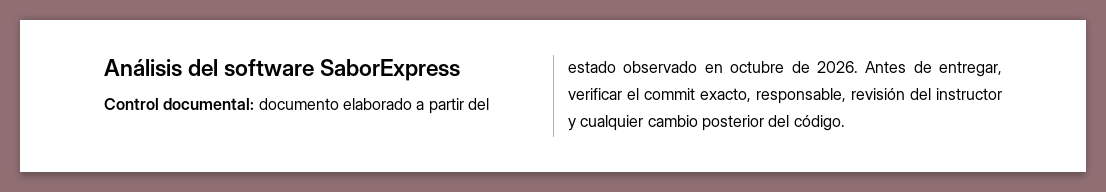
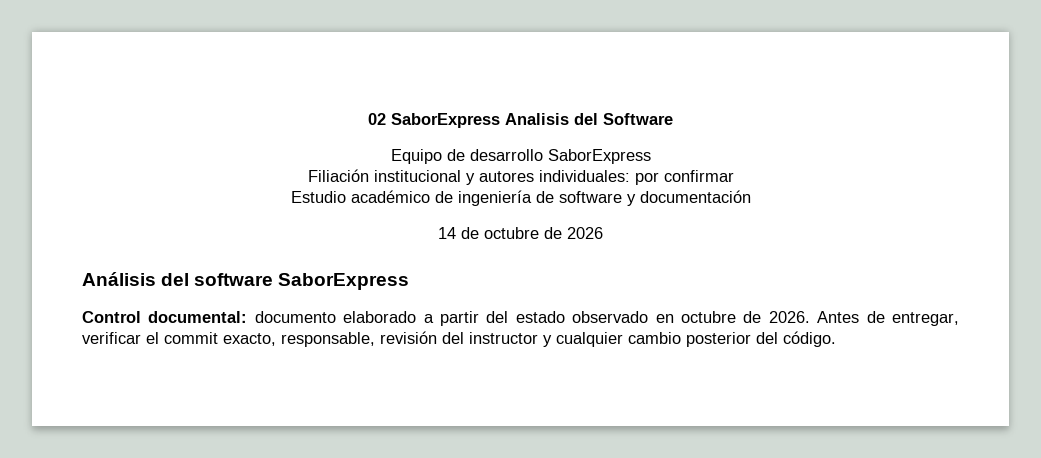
+ 02 SaborExpress Analisis del Software
+ Equipo de desarrollo SaborExpress
+ Filiación institucional y autores individuales: por confirmar
+ Estudio académico de ingeniería de software y documentación
+ 14 de octubre de 2026

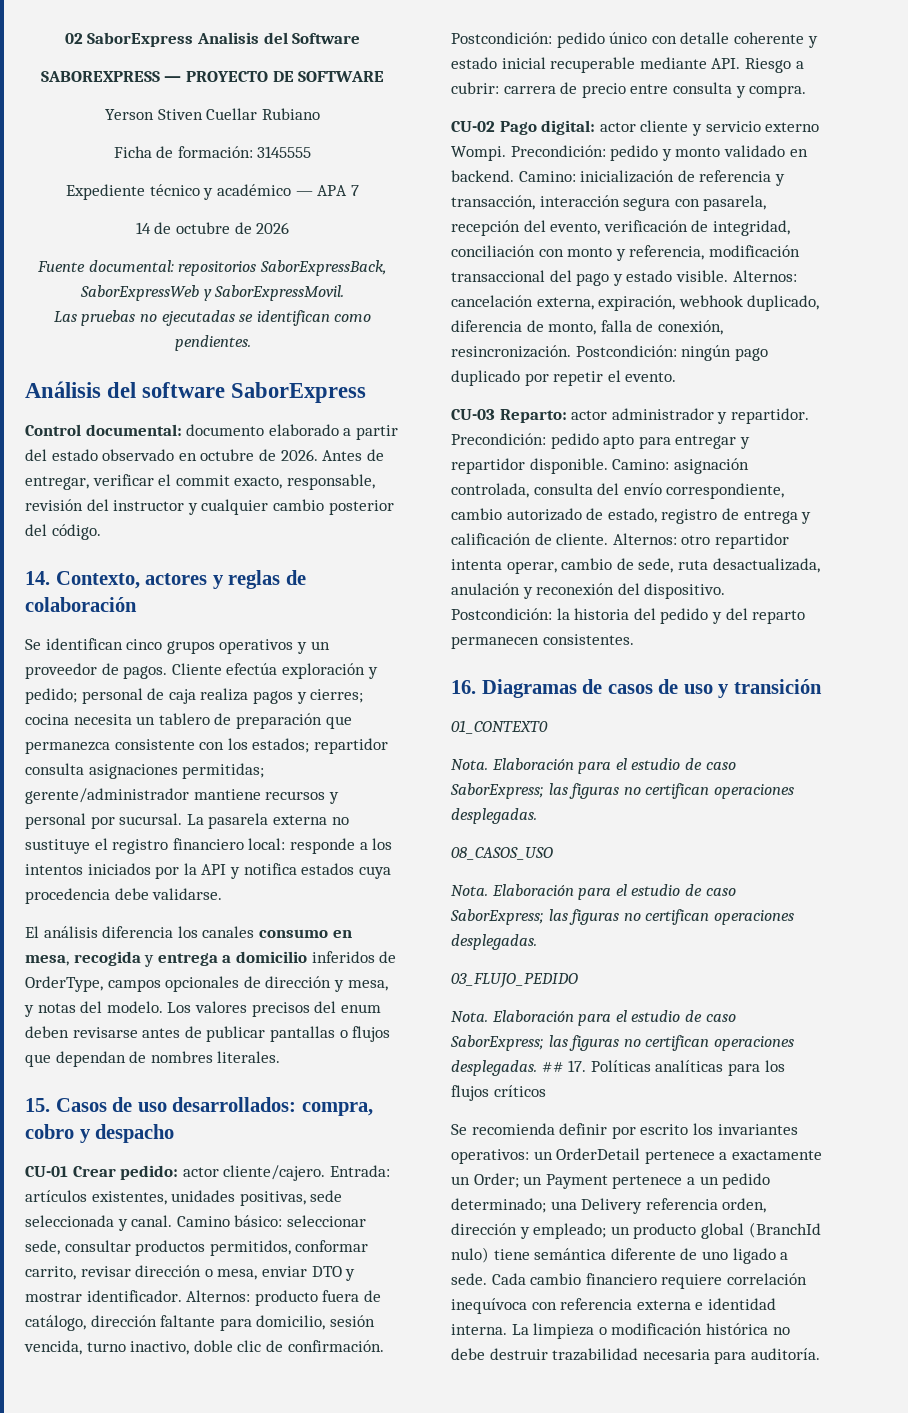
- Equipo de desarrollo SaborExpress
- Filiación institucional y autores individuales: por confirmar
- Estudio académico de ingeniería de software y documentación
+ SABOREXPRESS — PROYECTO DE SOFTWARE
+ Yerson Stiven Cuellar Rubiano
+ Ficha de formación: 3145555
+ Expediente técnico y académico — APA 7
+ Fuente documental: repositorios SaborExpressBack, SaborExpressWeb y SaborExpressMovil.
+ Las pruebas no ejecutadas se identifican como pendientes.
+ 14. Contexto, actores y reglas de colaboración
+ Se identifican cinco grupos operativos y un proveedor de pagos. Cliente efectúa exploración y pedido; personal de caja realiza pagos y cierres; cocina necesita un tablero de preparación que permanezca consistente con los estados; repartidor consulta asignaciones permitidas; gerente/administrador mantiene recursos y personal por sucursal. La pasarela externa no sustituye el registro financiero local: responde a los intentos iniciados por la API y notifica estados cuya procedencia debe validarse.
+ El análisis diferencia los canales consumo en mesa, recogida y entrega a domicilio inferidos de OrderType, campos opcionales de dirección y mesa, y notas del modelo. Los valores precisos del enum deben revisarse antes de publicar pantallas o flujos que dependan de nombres literales.
+ 15. Casos de uso desarrollados: compra, cobro y despacho
+ CU-01 Crear pedido: actor cliente/cajero. Entrada: artículos existentes, unidades positivas, sede seleccionada y canal. Camino básico: seleccionar sede, consultar productos permitidos, conformar carrito, revisar dirección o mesa, enviar DTO y mostrar identificador. Alternos: producto fuera de catálogo, dirección faltante para domicilio, sesión vencida, turno inactivo, doble clic de confirmación. Postcondición: pedido único con detalle coherente y estado inicial recuperable mediante API. Riesgo a cubrir: carrera de precio entre consulta y compra.
+ CU-02 Pago digital: actor cliente y servicio externo Wompi. Precondición: pedido y monto validado en backend. Camino: inicialización de referencia y transacción, interacción segura con pasarela, recepción del evento, verificación de integridad, conciliación con monto y referencia, modificación transaccional del pago y estado visible. Alternos: cancelación externa, expiración, webhook duplicado, diferencia de monto, falla de conexión, resincronización. Postcondición: ningún pago duplicado por repetir el evento.
+ CU-03 Reparto: actor administrador y repartidor. Precondición: pedido apto para entregar y repartidor disponible. Camino: asignación controlada, consulta del envío correspondiente, cambio autorizado de estado, registro de entrega y calificación de cliente. Alternos: otro repartidor intenta operar, cambio de sede, ruta desactualizada, anulación y reconexión del dispositivo. Postcondición: la historia del pedido y del reparto permanecen consistentes.
+ 16. Diagramas de casos de uso y transición
+ 01_CONTEXT0
+ Nota. Elaboración para el estudio de caso SaborExpress; las figuras no certifican operaciones desplegadas.
+ 08_CASOS_USO
+ Nota. Elaboración para el estudio de caso SaborExpress; las figuras no certifican operaciones desplegadas.
+ 03_FLUJO_PEDIDO
+ Nota. Elaboración para el estudio de caso SaborExpress; las figuras no certifican operaciones desplegadas. ## 17. Políticas analíticas para los flujos críticos
+ Se recomienda definir por escrito los invariantes operativos: un OrderDetail pertenece a exactamente un Order; un Payment pertenece a un pedido determinado; una Delivery referencia orden, dirección y empleado; un producto global (BranchId nulo) tiene semántica diferente de uno ligado a sede. Cada cambio financiero requiere correlación inequívoca con referencia externa e identidad interna. La limpieza o modificación histórica no debe destruir trazabilidad necesaria para auditoría.

